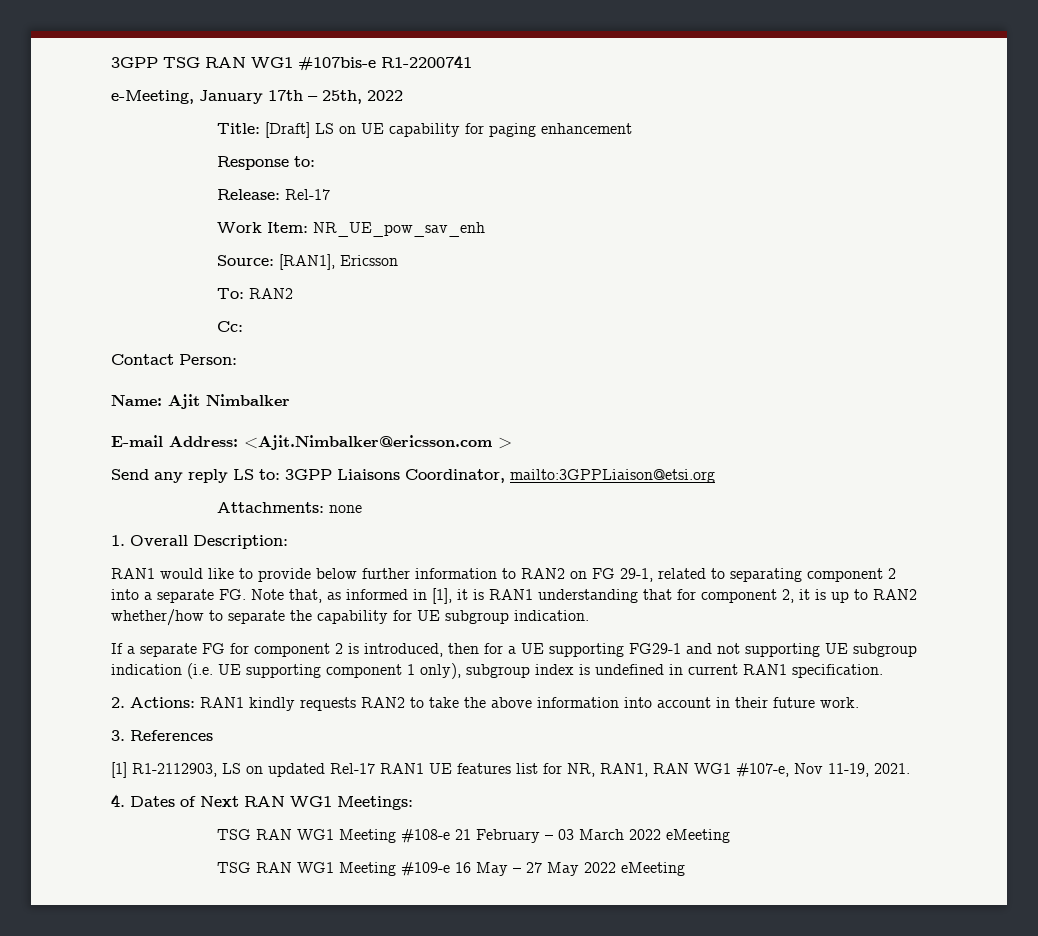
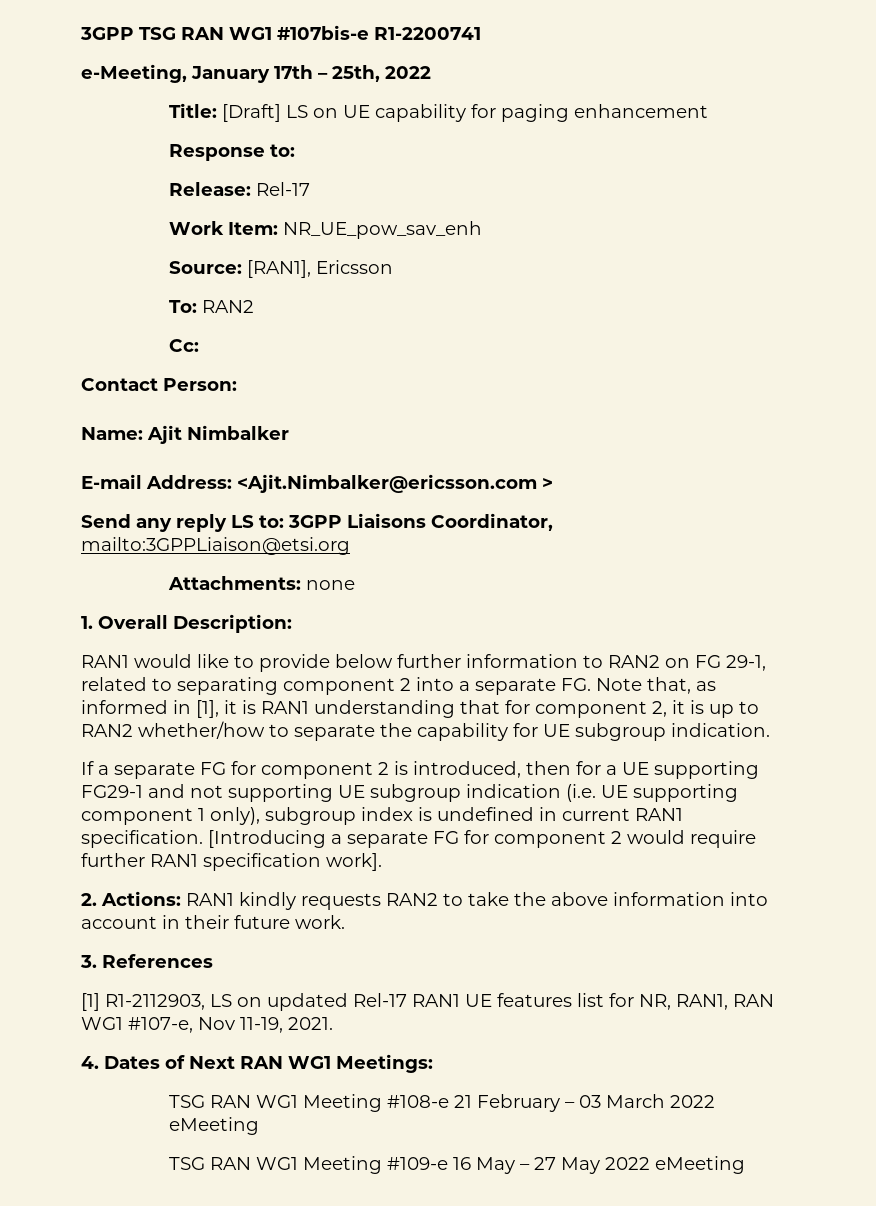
+ [Introducing a separate FG for component 2 would require further RAN1 specification work].

